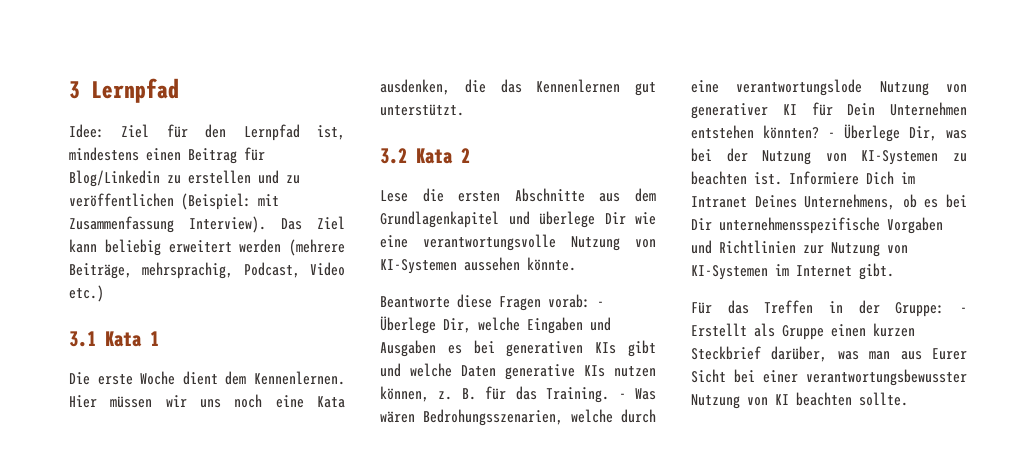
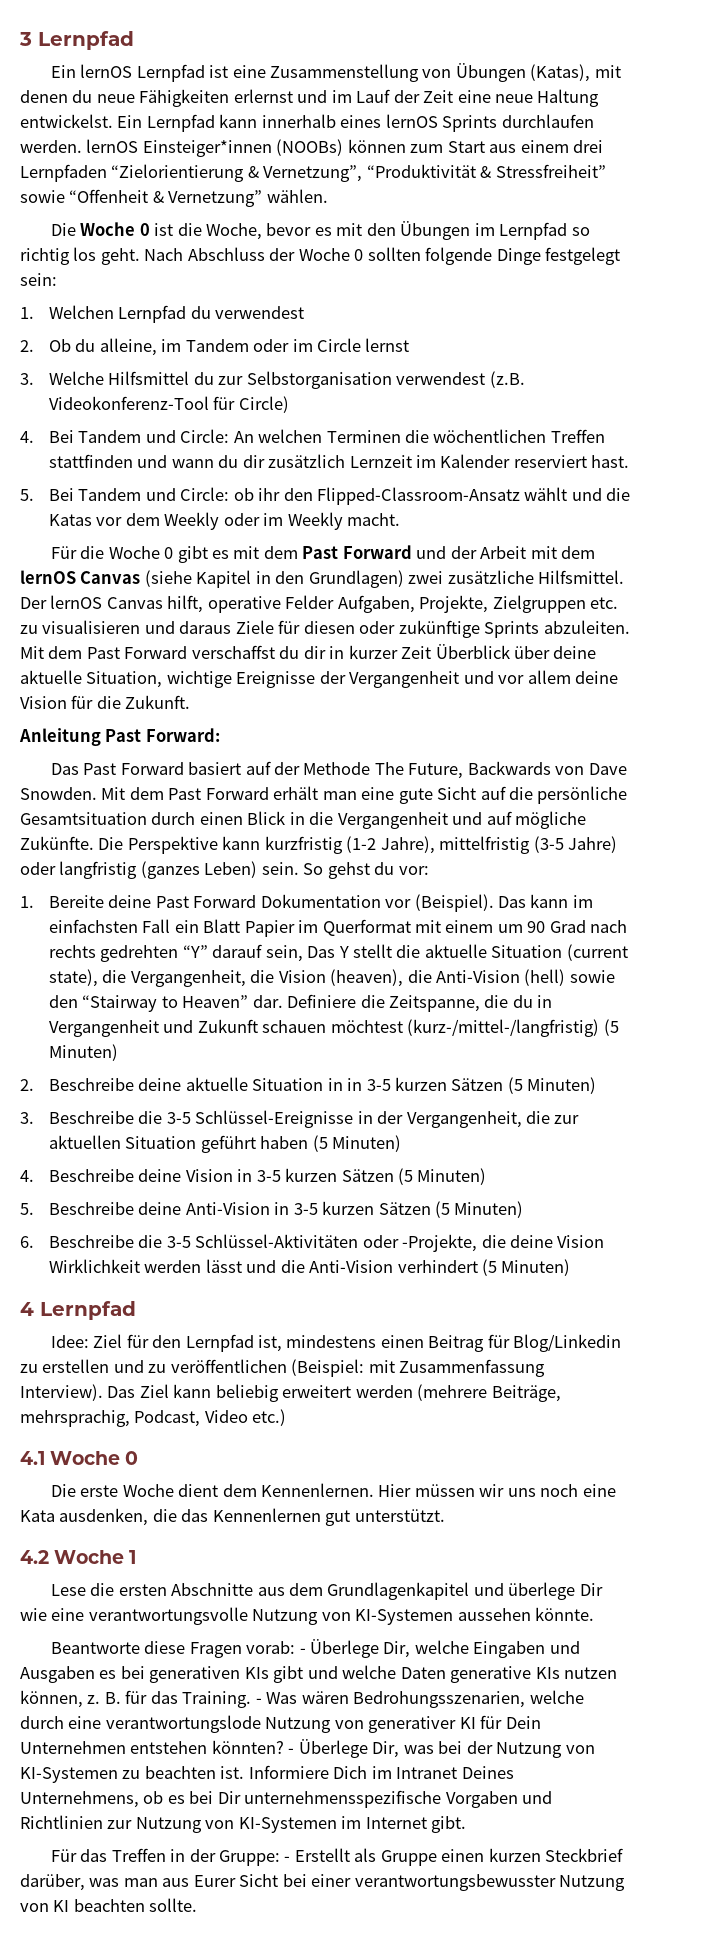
+ Ein lernOS Lernpfad ist eine Zusammenstellung von Übungen (Katas), mit denen du neue Fähigkeiten erlernst und im Lauf der Zeit eine neue Haltung entwickelst. Ein Lernpfad kann innerhalb eines lernOS Sprints durchlaufen werden. lernOS Einsteiger*innen (NOOBs) können zum Start aus einem drei Lernpfaden “Zielorientierung & Vernetzung”, “Produktivität & Stressfreiheit” sowie “Offenheit & Vernetzung” wählen.
+ Die Woche 0 ist die Woche, bevor es mit den Übungen im Lernpfad so richtig los geht. Nach Abschluss der Woche 0 sollten folgende Dinge festgelegt sein:
+ 1. Welchen Lernpfad du verwendest
+ 2. Ob du alleine, im Tandem oder im Circle lernst
+ 3. Welche Hilfsmittel du zur Selbstorganisation verwendest (z.B. Videokonferenz-Tool für Circle)
+ 4. Bei Tandem und Circle: An welchen Terminen die wöchentlichen Treffen stattfinden und wann du dir zusätzlich Lernzeit im Kalender reserviert hast.
+ 5. Bei Tandem und Circle: ob ihr den Flipped-Classroom-Ansatz wählt und die Katas vor dem Weekly oder im Weekly macht.
+ Für die Woche 0 gibt es mit dem Past Forward und der Arbeit mit dem lernOS Canvas (siehe Kapitel in den Grundlagen) zwei zusätzliche Hilfsmittel. Der lernOS Canvas hilft, operative Felder Aufgaben, Projekte, Zielgruppen etc. zu visualisieren und daraus Ziele für diesen oder zukünftige Sprints abzuleiten. Mit dem Past Forward verschaffst du dir in kurzer Zeit Überblick über deine aktuelle Situation, wichtige Ereignisse der Vergangenheit und vor allem deine Vision für die Zukunft.
+ Anleitung Past Forward:
+ Das Past Forward basiert auf der Methode The Future, Backwards von Dave Snowden. Mit dem Past Forward erhält man eine gute Sicht auf die persönliche Gesamtsituation durch einen Blick in die Vergangenheit und auf mögliche Zukünfte. Die Perspektive kann kurzfristig (1-2 Jahre), mittelfristig (3-5 Jahre) oder langfristig (ganzes Leben) sein. So gehst du vor:
+ 1. Bereite deine Past Forward Dokumentation vor (Beispiel). Das kann im einfachsten Fall ein Blatt Papier im Querformat mit einem um 90 Grad nach rechts gedrehten “Y” darauf sein, Das Y stellt die aktuelle Situation (current state), die Vergangenheit, die Vision (heaven), die Anti-Vision (hell) sowie den “Stairway to Heaven” dar. Definiere die Zeitspanne, die du in Vergangenheit und Zukunft schauen möchtest (kurz-/mittel-/langfristig) (5 Minuten)
+ 2. Beschreibe deine aktuelle Situation in in 3-5 kurzen Sätzen (5 Minuten)
+ 3. Beschreibe die 3-5 Schlüssel-Ereignisse in der Vergangenheit, die zur aktuellen Situation geführt haben (5 Minuten)
+ 4. Beschreibe deine Vision in 3-5 kurzen Sätzen (5 Minuten)
+ 5. Beschreibe deine Anti-Vision in 3-5 kurzen Sätzen (5 Minuten)
+ 6. Beschreibe die 3-5 Schlüssel-Aktivitäten oder -Projekte, die deine Vision Wirklichkeit werden lässt und die Anti-Vision verhindert (5 Minuten)
+ 4 Lernpfad
- 3.1 Kata 1
+ 4.1 Woche 0
- 3.2 Kata 2
+ 4.2 Woche 1

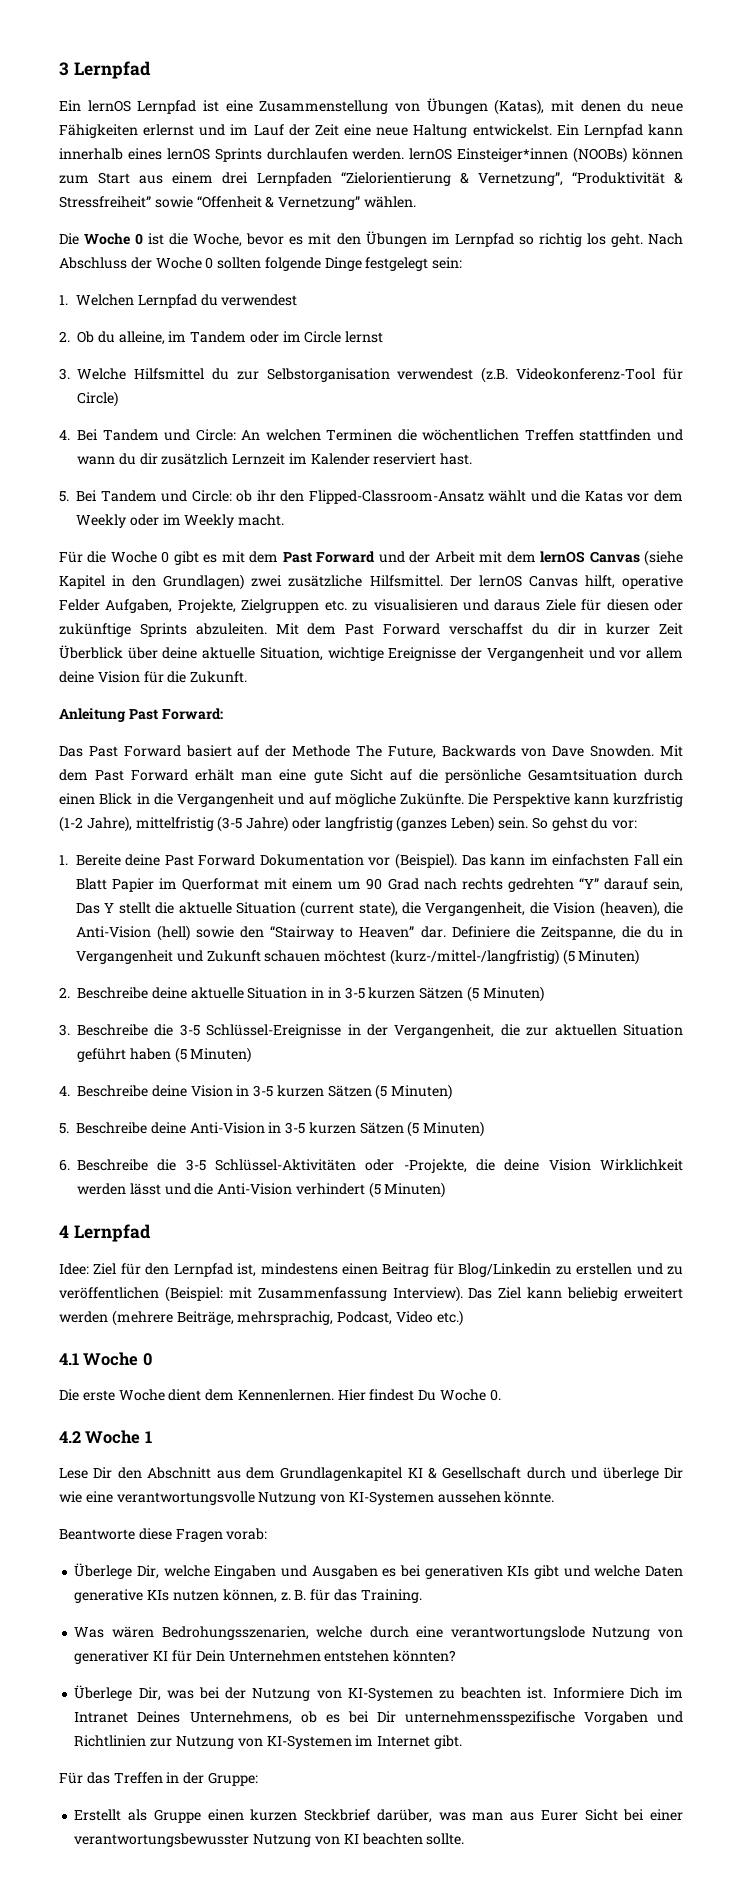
- Hier müssen wir uns noch eine Kata ausdenken, die das Kennenlernen gut unterstützt.
+ Hier findest Du Woche 0.
  4.2 Woche 1
- Lese die ersten Abschnitte aus dem Grundlagenkapitel und überlege Dir wie eine verantwortungsvolle Nutzung von KI-Systemen aussehen könnte.
+ Lese Dir den Abschnitt aus dem Grundlagenkapitel KI & Gesellschaft durch und überlege Dir wie eine verantwortungsvolle Nutzung von KI-Systemen aussehen könnte.
- Beantworte diese Fragen vorab: - Überlege Dir, welche Eingaben und Ausgaben es bei generativen KIs gibt und welche Daten generative KIs nutzen können, z.
+ Beantworte diese Fragen vorab:
+ Überlege Dir, welche Eingaben und Ausgaben es bei generativen KIs gibt und welche Daten generative KIs nutzen können, z.
- B. für das Training. - Was wären Bedrohungsszenarien, welche durch eine verantwortungslode Nutzung von generativer KI für Dein Unternehmen entstehen könnten? - Überlege Dir, was bei der Nutzung von KI-Systemen zu beachten ist.
+ B. für das Training.
+ Was wären Bedrohungsszenarien, welche durch eine verantwortungslode Nutzung von generativer KI für Dein Unternehmen entstehen könnten?
+ Überlege Dir, was bei der Nutzung von KI-Systemen zu beachten ist.
- Für das Treffen in der Gruppe: - Erstellt als Gruppe einen kurzen Steckbrief darüber, was man aus Eurer Sicht bei einer verantwortungsbewusster Nutzung von KI beachten sollte.
+ Für das Treffen in der Gruppe:
+ Erstellt als Gruppe einen kurzen Steckbrief darüber, was man aus Eurer Sicht bei einer verantwortungsbewusster Nutzung von KI beachten sollte.

